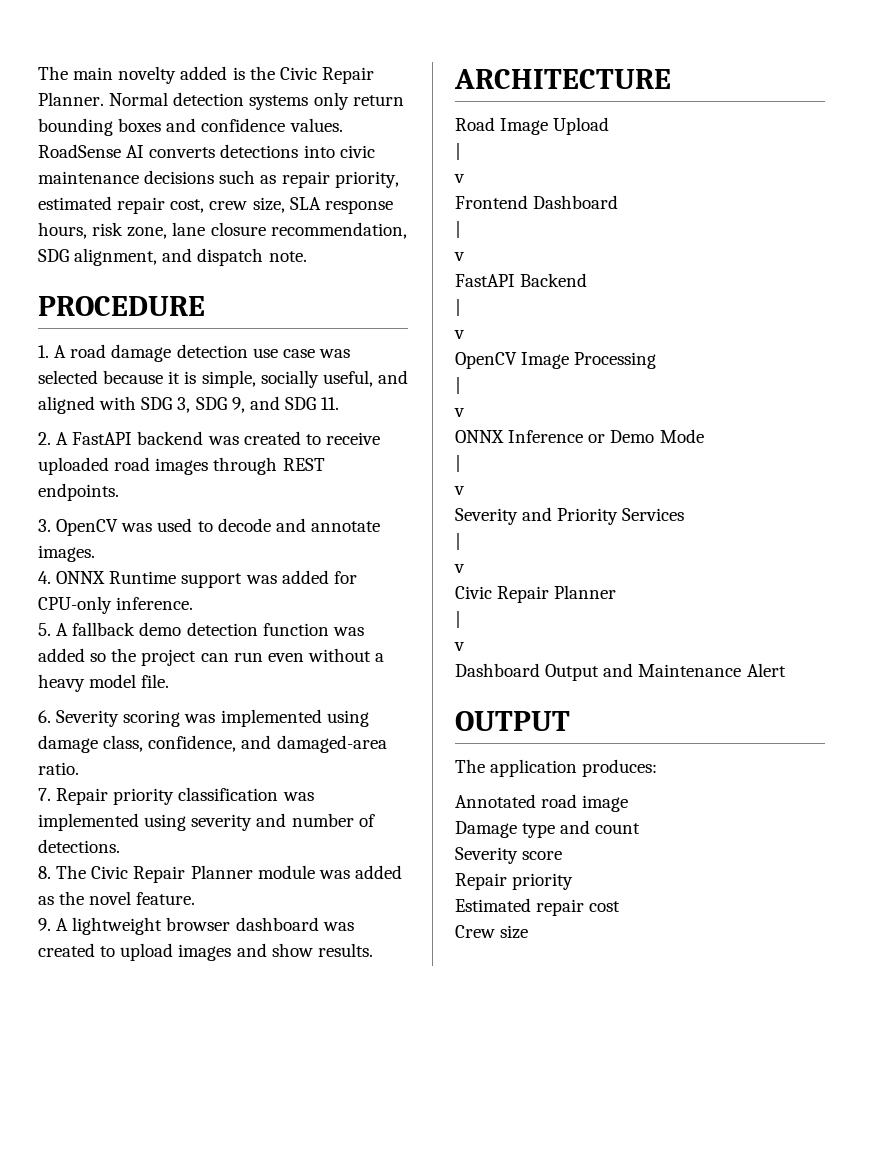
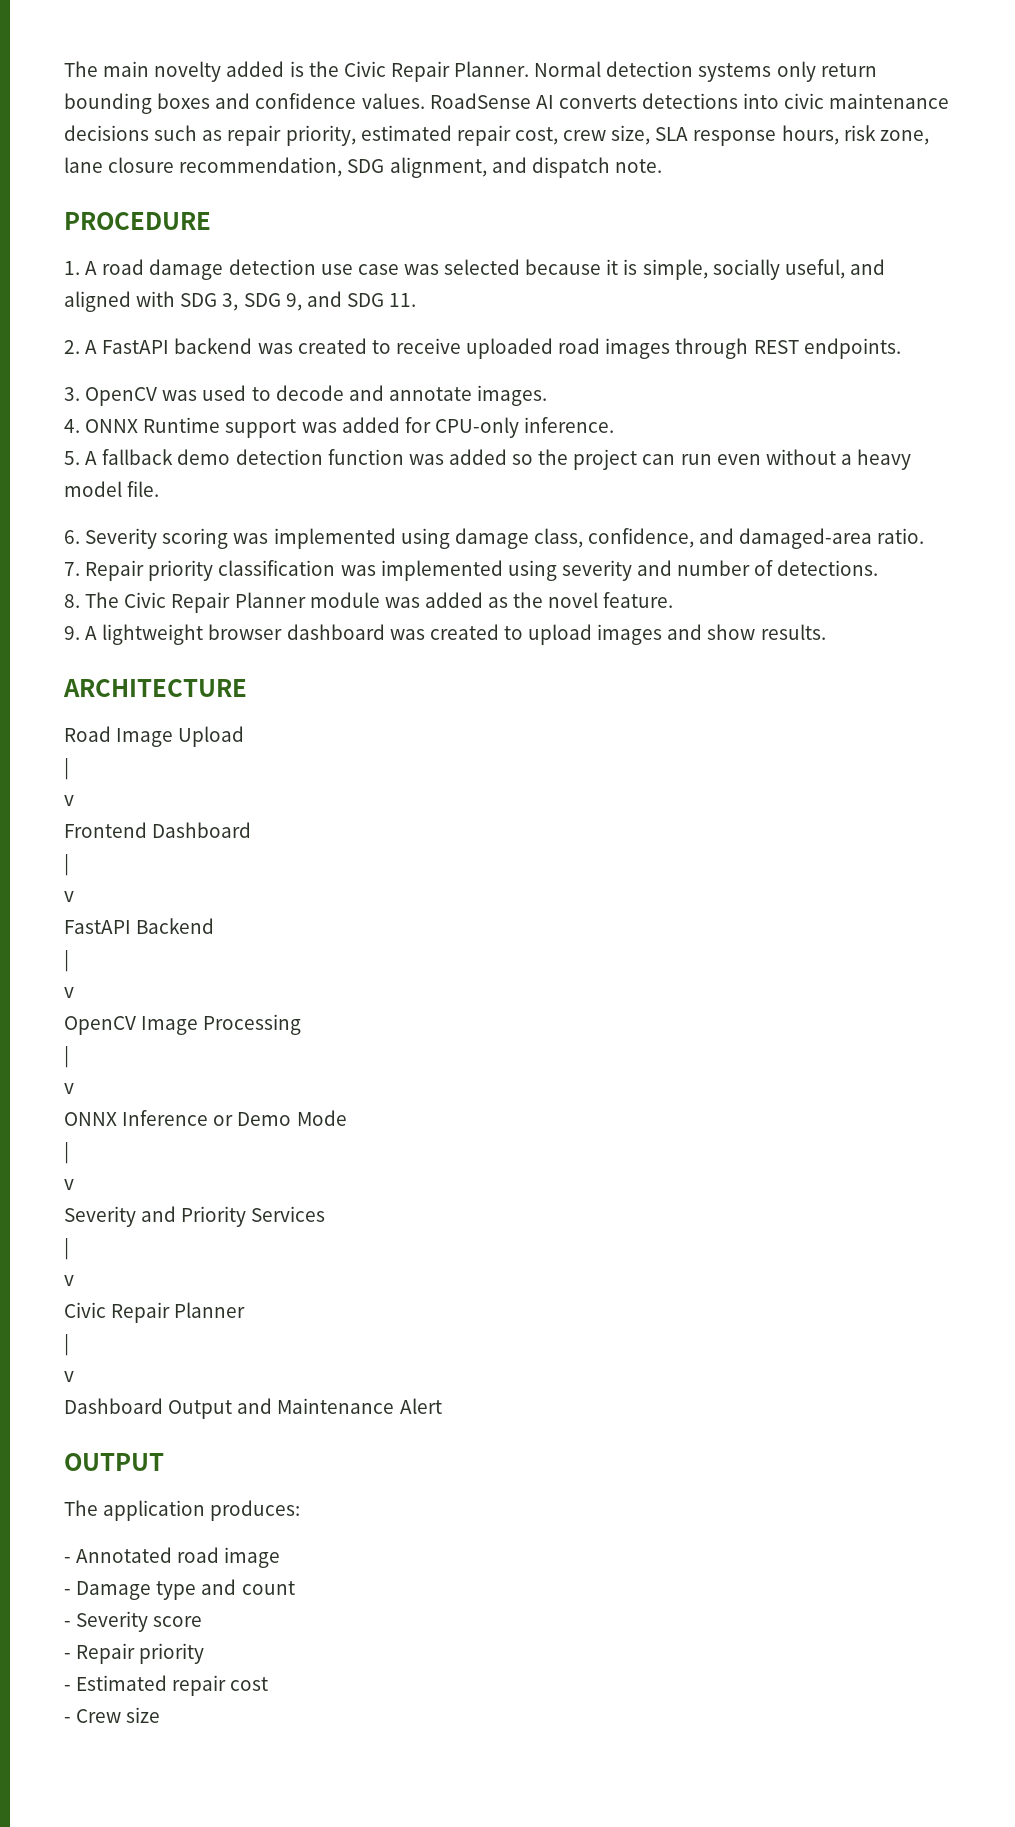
- Annotated road image
+ - Annotated road image
- Damage type and count
+ - Damage type and count
- Severity score
- Repair priority
+ - Severity score
+ - Repair priority
- Estimated repair cost
+ - Estimated repair cost
- Crew size
+ - Crew size

